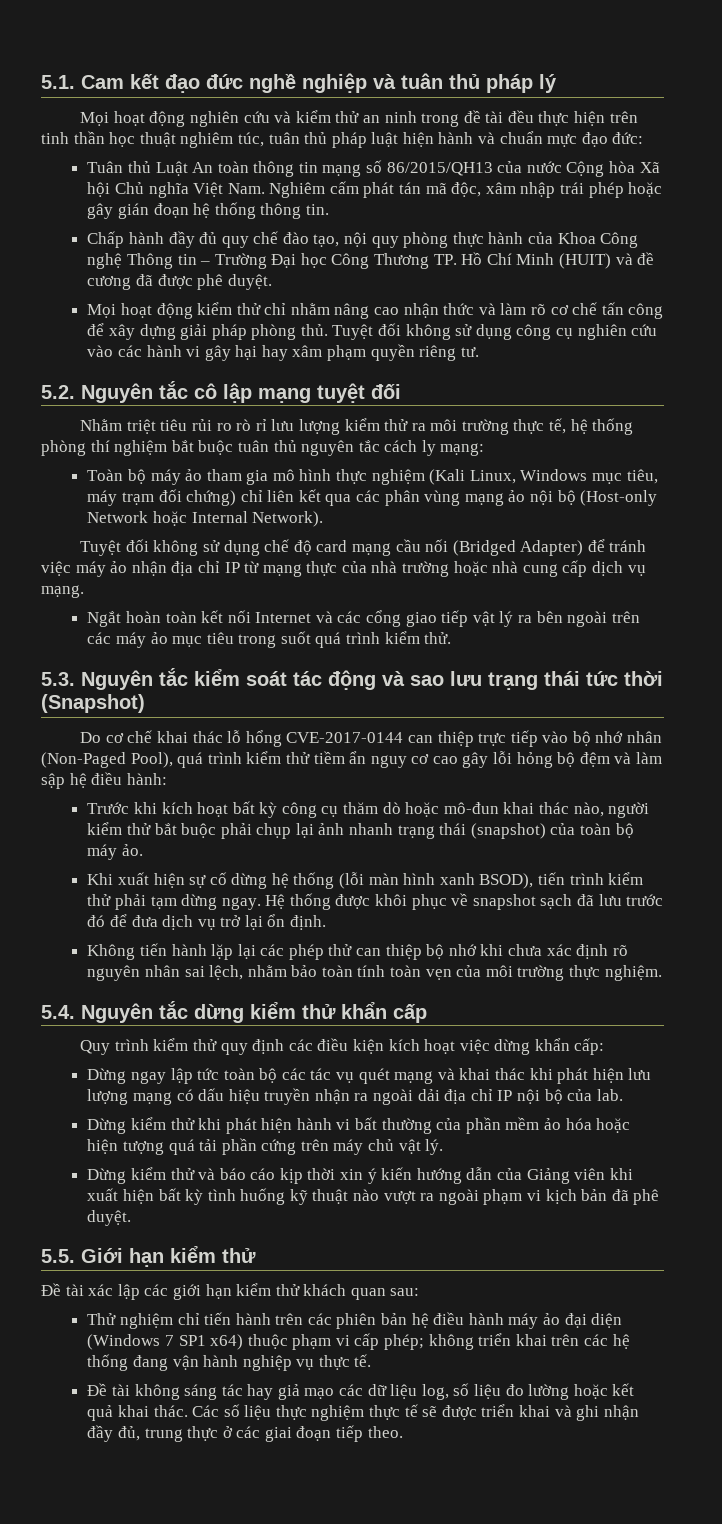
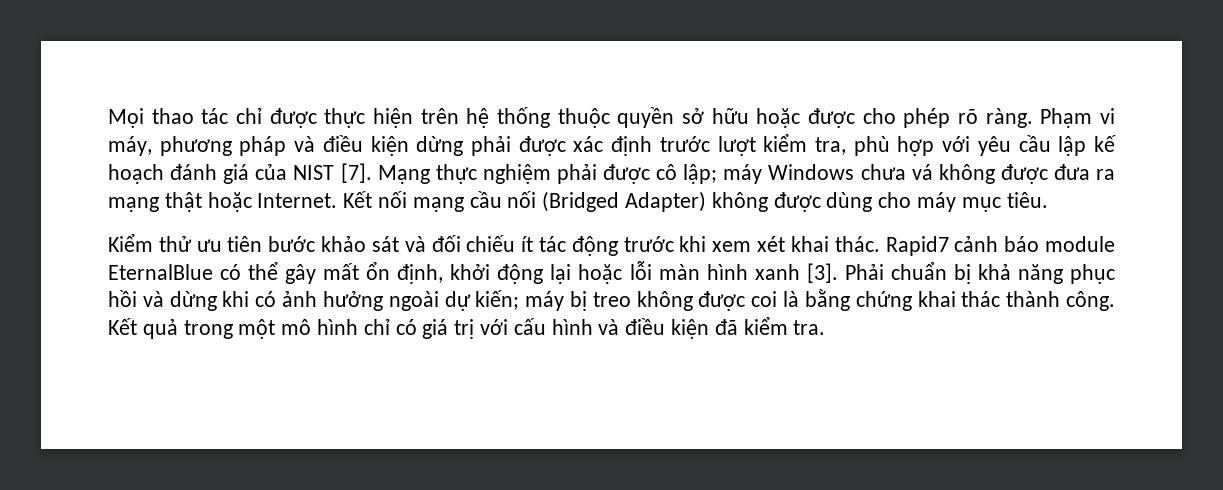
- 5.1. Cam kết đạo đức nghề nghiệp và tuân thủ pháp lý
- Mọi hoạt động nghiên cứu và kiểm thử an ninh trong đề tài đều thực hiện trên tinh thần học thuật nghiêm túc, tuân thủ pháp luật hiện hành và chuẩn mực đạo đức:
- Tuân thủ Luật An toàn thông tin mạng số 86/2015/QH13 của nước Cộng hòa Xã hội Chủ nghĩa Việt Nam. Nghiêm cấm phát tán mã độc, xâm nhập trái phép hoặc gây gián đoạn hệ thống thông tin.
- Chấp hành đầy đủ quy chế đào tạo, nội quy phòng thực hành của Khoa Công nghệ Thông tin – Trường Đại học Công Thương TP. Hồ Chí Minh (HUIT) và đề cương đã được phê duyệt.
- Mọi hoạt động kiểm thử chỉ nhằm nâng cao nhận thức và làm rõ cơ chế tấn công để xây dựng giải pháp phòng thủ. Tuyệt đối không sử dụng công cụ nghiên cứu vào các hành vi gây hại hay xâm phạm quyền riêng tư.
- 5.2. Nguyên tắc cô lập mạng tuyệt đối
- Nhằm triệt tiêu rủi ro rò rỉ lưu lượng kiểm thử ra môi trường thực tế, hệ thống phòng thí nghiệm bắt buộc tuân thủ nguyên tắc cách ly mạng:
- Toàn bộ máy ảo tham gia mô hình thực nghiệm (Kali Linux, Windows mục tiêu, máy trạm đối chứng) chỉ liên kết qua các phân vùng mạng ảo nội bộ (Host-only Network hoặc Internal Network).
- Tuyệt đối không sử dụng chế độ card mạng cầu nối (Bridged Adapter) để tránh việc máy ảo nhận địa chỉ IP từ mạng thực của nhà trường hoặc nhà cung cấp dịch vụ mạng.
- Ngắt hoàn toàn kết nối Internet và các cổng giao tiếp vật lý ra bên ngoài trên các máy ảo mục tiêu trong suốt quá trình kiểm thử.
- 5.3. Nguyên tắc kiểm soát tác động và sao lưu trạng thái tức thời (Snapshot)
- Do cơ chế khai thác lỗ hổng CVE-2017-0144 can thiệp trực tiếp vào bộ nhớ nhân (Non-Paged Pool), quá trình kiểm thử tiềm ẩn nguy cơ cao gây lỗi hỏng bộ đệm và làm sập hệ điều hành:
- Trước khi kích hoạt bất kỳ công cụ thăm dò hoặc mô-đun khai thác nào, người kiểm thử bắt buộc phải chụp lại ảnh nhanh trạng thái (snapshot) của toàn bộ máy ảo.
- Khi xuất hiện sự cố dừng hệ thống (lỗi màn hình xanh BSOD), tiến trình kiểm thử phải tạm dừng ngay. Hệ thống được khôi phục về snapshot sạch đã lưu trước đó để đưa dịch vụ trở lại ổn định.
- Không tiến hành lặp lại các phép thử can thiệp bộ nhớ khi chưa xác định rõ nguyên nhân sai lệch, nhằm bảo toàn tính toàn vẹn của môi trường thực nghiệm.
- 5.4. Nguyên tắc dừng kiểm thử khẩn cấp
- Quy trình kiểm thử quy định các điều kiện kích hoạt việc dừng khẩn cấp:
- Dừng ngay lập tức toàn bộ các tác vụ quét mạng và khai thác khi phát hiện lưu lượng mạng có dấu hiệu truyền nhận ra ngoài dải địa chỉ IP nội bộ của lab.
- Dừng kiểm thử khi phát hiện hành vi bất thường của phần mềm ảo hóa hoặc hiện tượng quá tải phần cứng trên máy chủ vật lý.
- Dừng kiểm thử và báo cáo kịp thời xin ý kiến hướng dẫn của Giảng viên khi xuất hiện bất kỳ tình huống kỹ thuật nào vượt ra ngoài phạm vi kịch bản đã phê duyệt.
- 5.5. Giới hạn kiểm thử
- Đề tài xác lập các giới hạn kiểm thử khách quan sau:
- Thử nghiệm chỉ tiến hành trên các phiên bản hệ điều hành máy ảo đại diện (Windows 7 SP1 x64) thuộc phạm vi cấp phép; không triển khai trên các hệ thống đang vận hành nghiệp vụ thực tế.
- Đề tài không sáng tác hay giả mạo các dữ liệu log, số liệu đo lường hoặc kết quả khai thác. Các số liệu thực nghiệm thực tế sẽ được triển khai và ghi nhận đầy đủ, trung thực ở các giai đoạn tiếp theo.
+ Mọi thao tác chỉ được thực hiện trên hệ thống thuộc quyền sở hữu hoặc được cho phép rõ ràng. Phạm vi máy, phương pháp và điều kiện dừng phải được xác định trước lượt kiểm tra, phù hợp với yêu cầu lập kế hoạch đánh giá của NIST [7]. Mạng thực nghiệm phải được cô lập; máy Windows chưa vá không được đưa ra mạng thật hoặc Internet. Kết nối mạng cầu nối (Bridged Adapter) không được dùng cho máy mục tiêu.
+ Kiểm thử ưu tiên bước khảo sát và đối chiếu ít tác động trước khi xem xét khai thác. Rapid7 cảnh báo module EternalBlue có thể gây mất ổn định, khởi động lại hoặc lỗi màn hình xanh [3]. Phải chuẩn bị khả năng phục hồi và dừng khi có ảnh hưởng ngoài dự kiến; máy bị treo không được coi là bằng chứng khai thác thành công. Kết quả trong một mô hình chỉ có giá trị với cấu hình và điều kiện đã kiểm tra.

